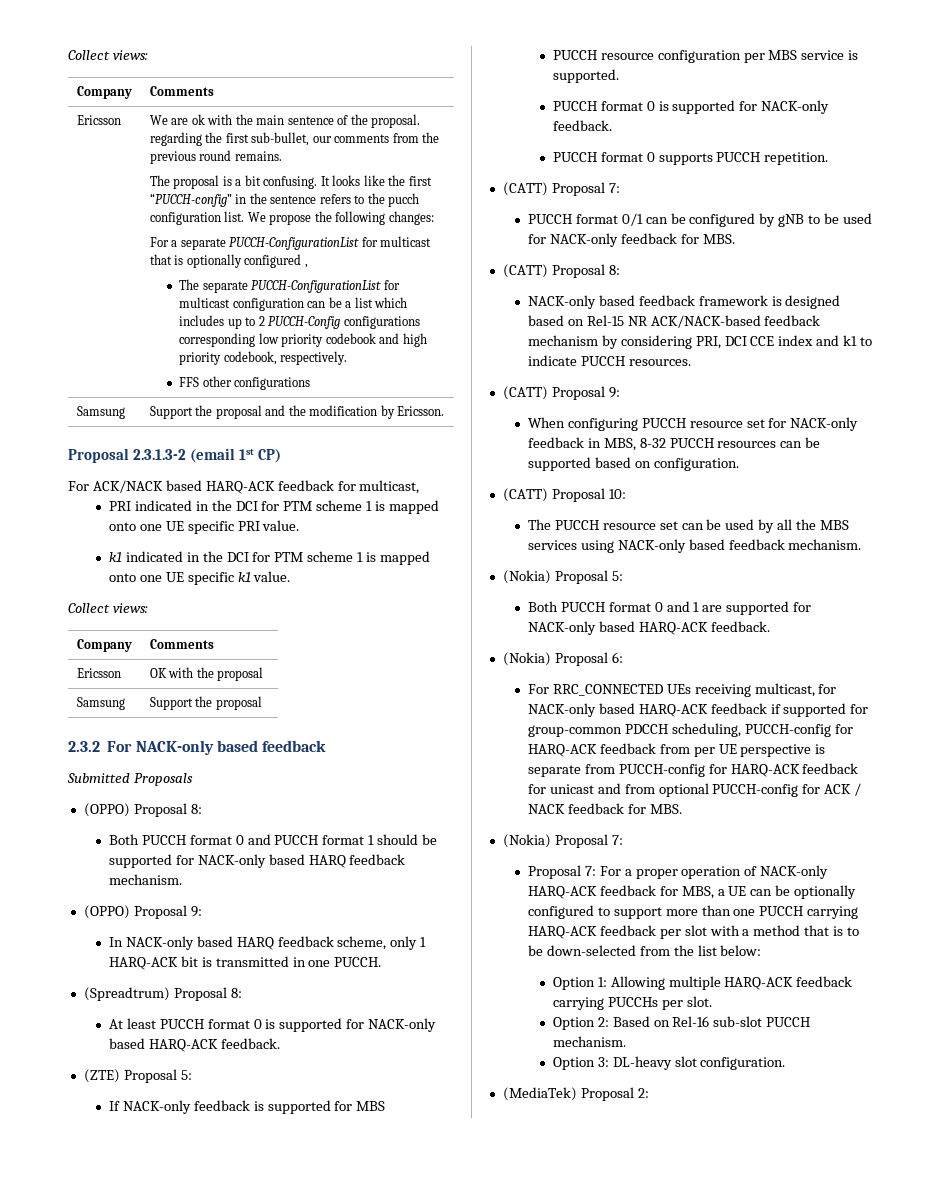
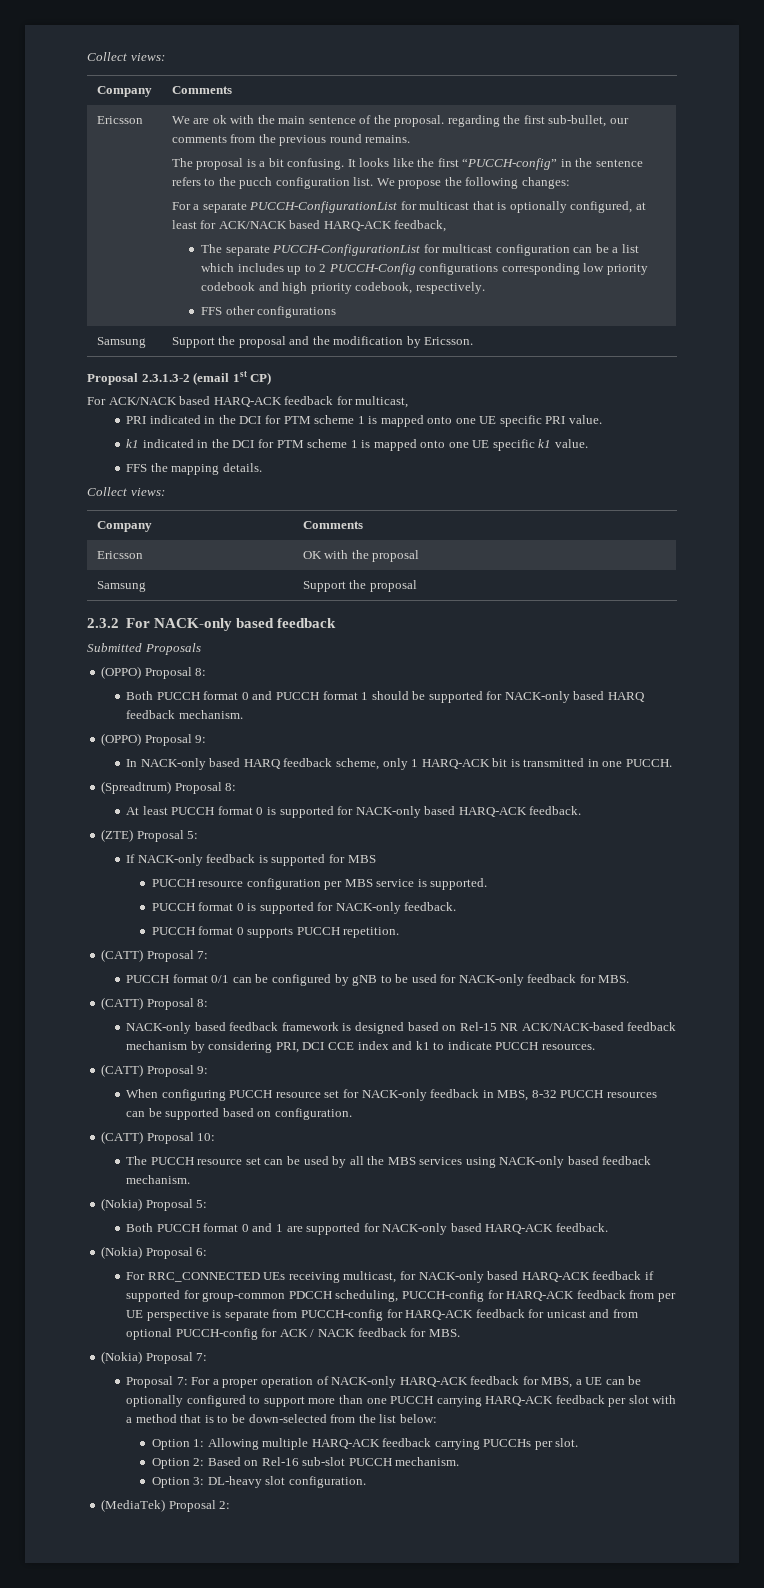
- For a separate PUCCH-ConfigurationList for multicast that is optionally configured ,
+ For a separate PUCCH-ConfigurationList for multicast that is optionally configured, at least for ACK/NACK based HARQ-ACK feedback,
+ FFS the mapping details.

